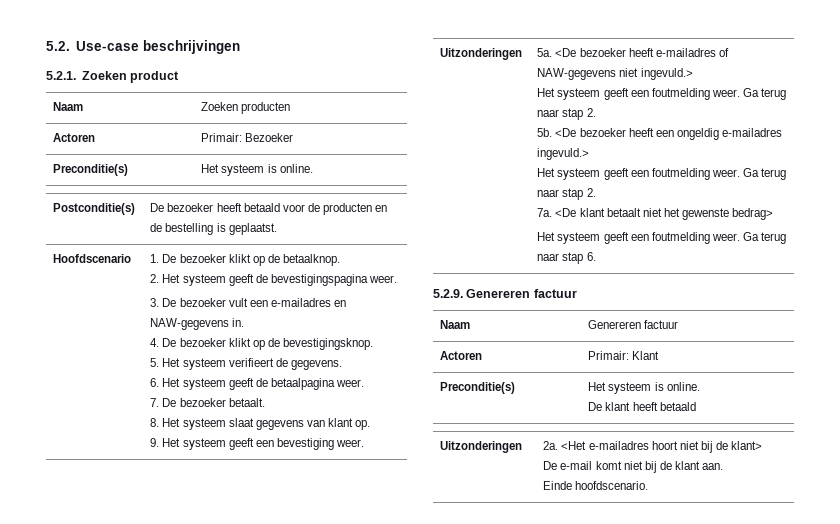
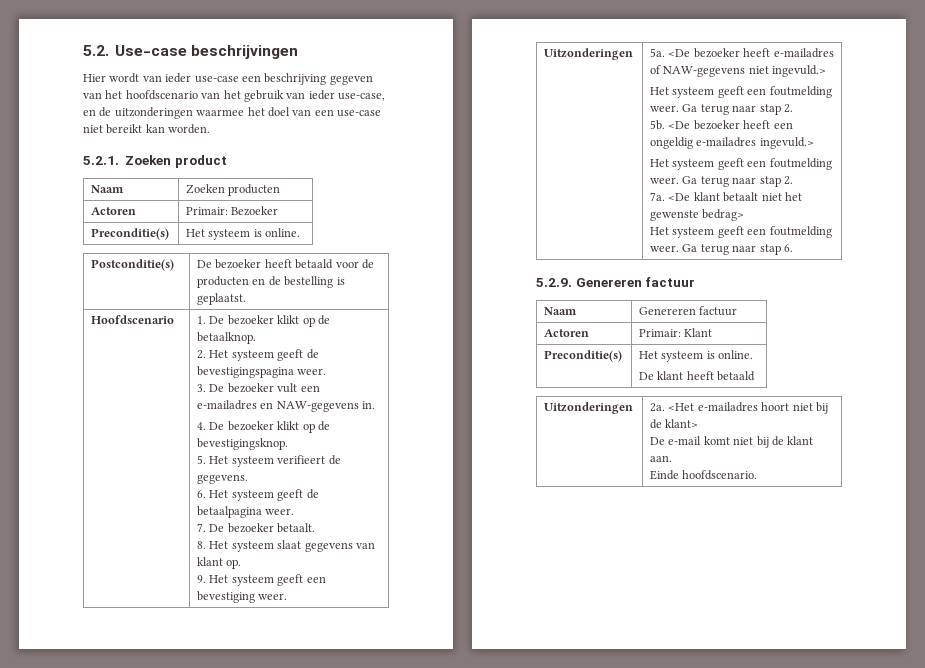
+ Hier wordt van ieder use-case een beschrijving gegeven van het hoofdscenario van het gebruik van ieder use-case, en de uitzonderingen waarmee het doel van een use-case niet bereikt kan worden.

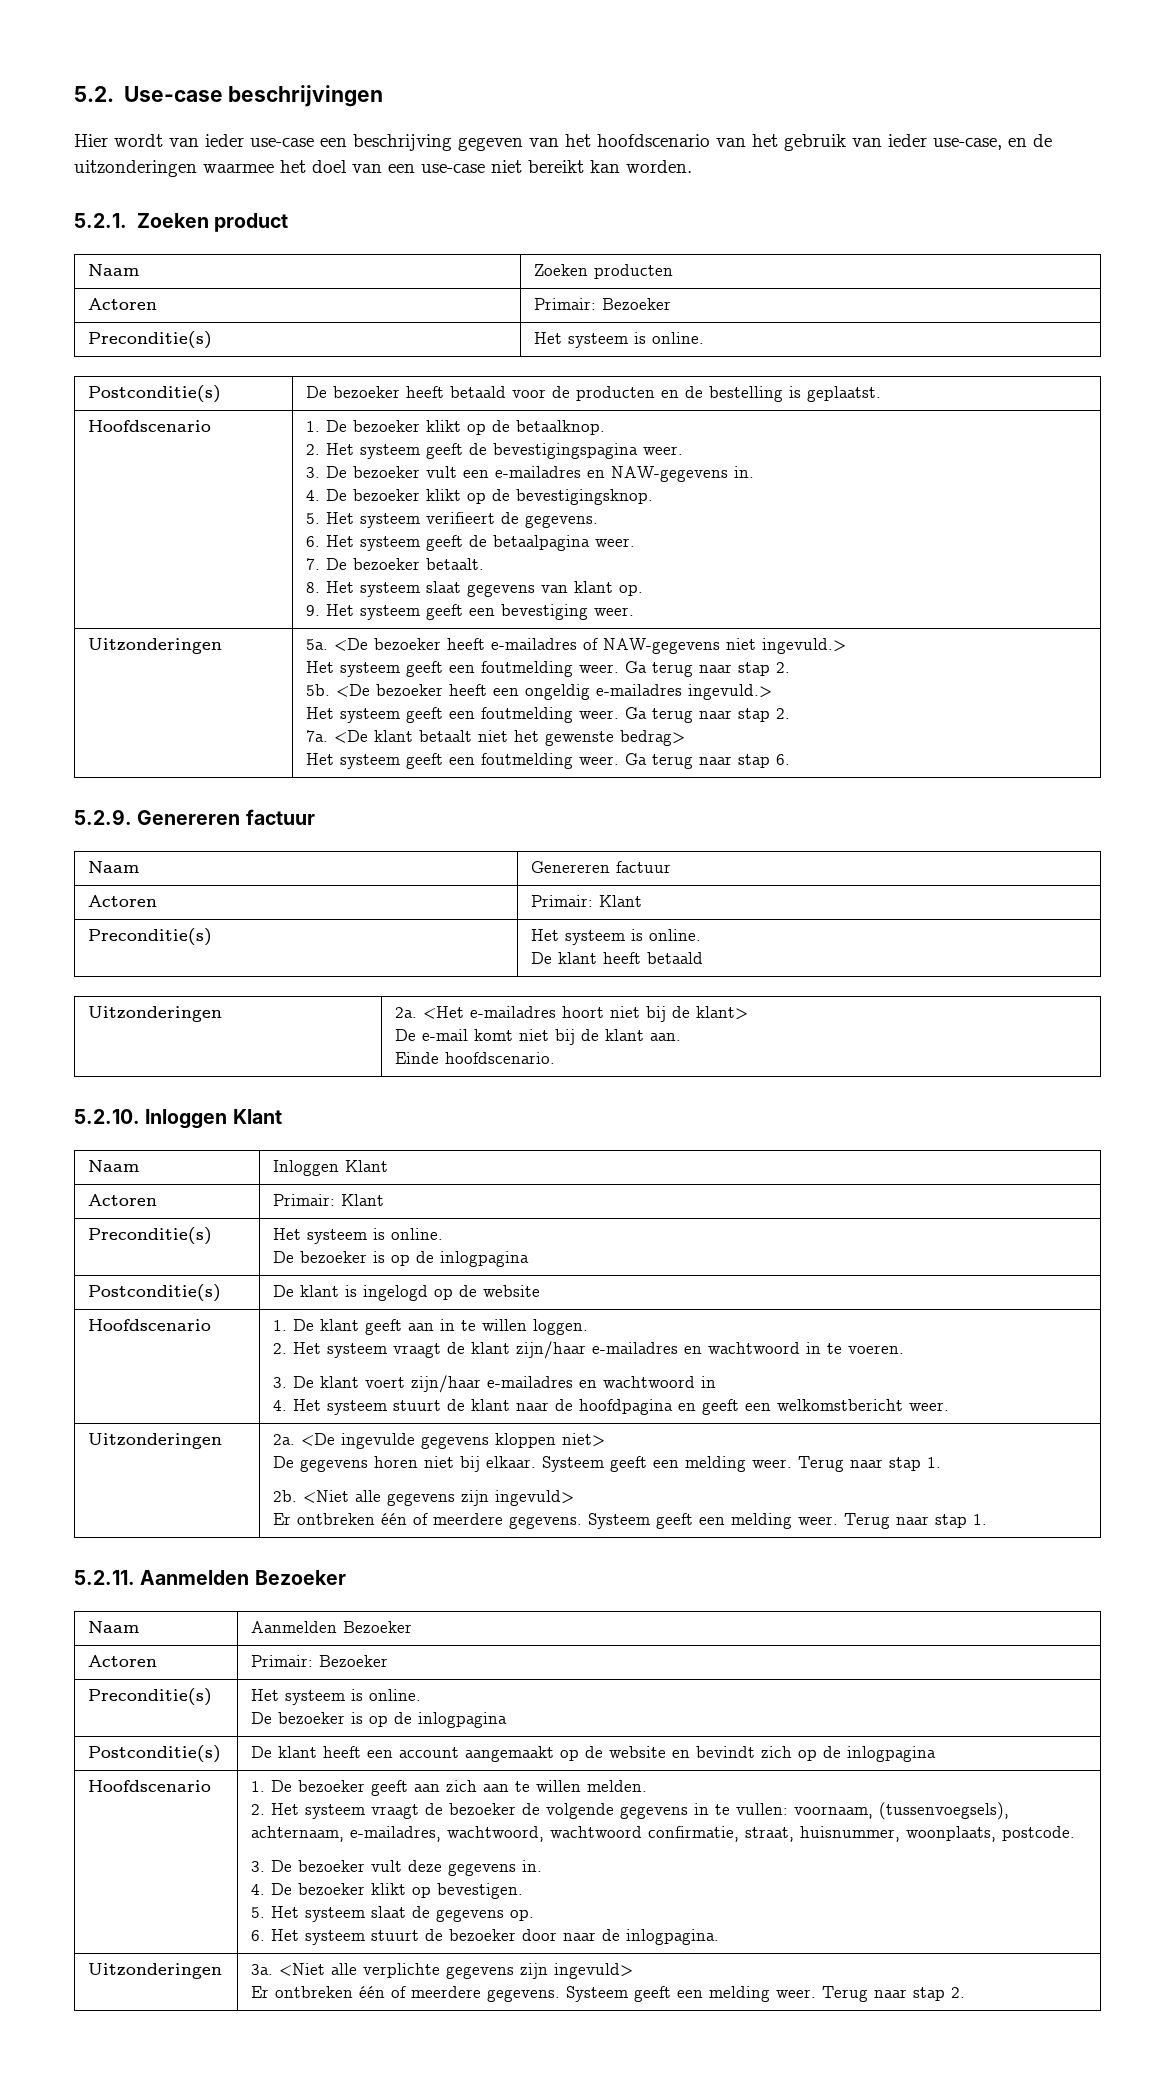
+ 5.2.10. Inloggen Klant
+ Naam | Inloggen Klant
+ Actoren | Primair: Klant
+ Preconditie(s) | Het systeem is online.
+ De bezoeker is op de inlogpagina
+ Postconditie(s) | De klant is ingelogd op de website
+ Hoofdscenario | 1. De klant geeft aan in te willen loggen.
+ 2. Het systeem vraagt de klant zijn/haar e-mailadres en wachtwoord in te voeren.
+ 3. De klant voert zijn/haar e-mailadres en wachtwoord in
+ 4. Het systeem stuurt de klant naar de hoofdpagina en geeft een welkomstbericht weer.
+ Uitzonderingen | 2a. <De ingevulde gegevens kloppen niet>
+ De gegevens horen niet bij elkaar. Systeem geeft een melding weer. Terug naar stap 1.
+ 2b. <Niet alle gegevens zijn ingevuld>
+ Er ontbreken één of meerdere gegevens. Systeem geeft een melding weer. Terug naar stap 1.
+ 5.2.11. Aanmelden Bezoeker
+ Naam | Aanmelden Bezoeker
+ Actoren | Primair: Bezoeker
+ Preconditie(s) | Het systeem is online.
+ De bezoeker is op de inlogpagina
+ Postconditie(s) | De klant heeft een account aangemaakt op de website en bevindt zich op de inlogpagina
+ Hoofdscenario | 1. De bezoeker geeft aan zich aan te willen melden.
+ 2. Het systeem vraagt de bezoeker de volgende gegevens in te vullen: voornaam, (tussenvoegsels), achternaam, e-mailadres, wachtwoord, wachtwoord confirmatie, straat, huisnummer, woonplaats, postcode.
+ 3. De bezoeker vult deze gegevens in.
+ 4. De bezoeker klikt op bevestigen.
+ 5. Het systeem slaat de gegevens op.
+ 6. Het systeem stuurt de bezoeker door naar de inlogpagina.
+ Uitzonderingen | 3a. <Niet alle verplichte gegevens zijn ingevuld>
+ Er ontbreken één of meerdere gegevens. Systeem geeft een melding weer. Terug naar stap 2.

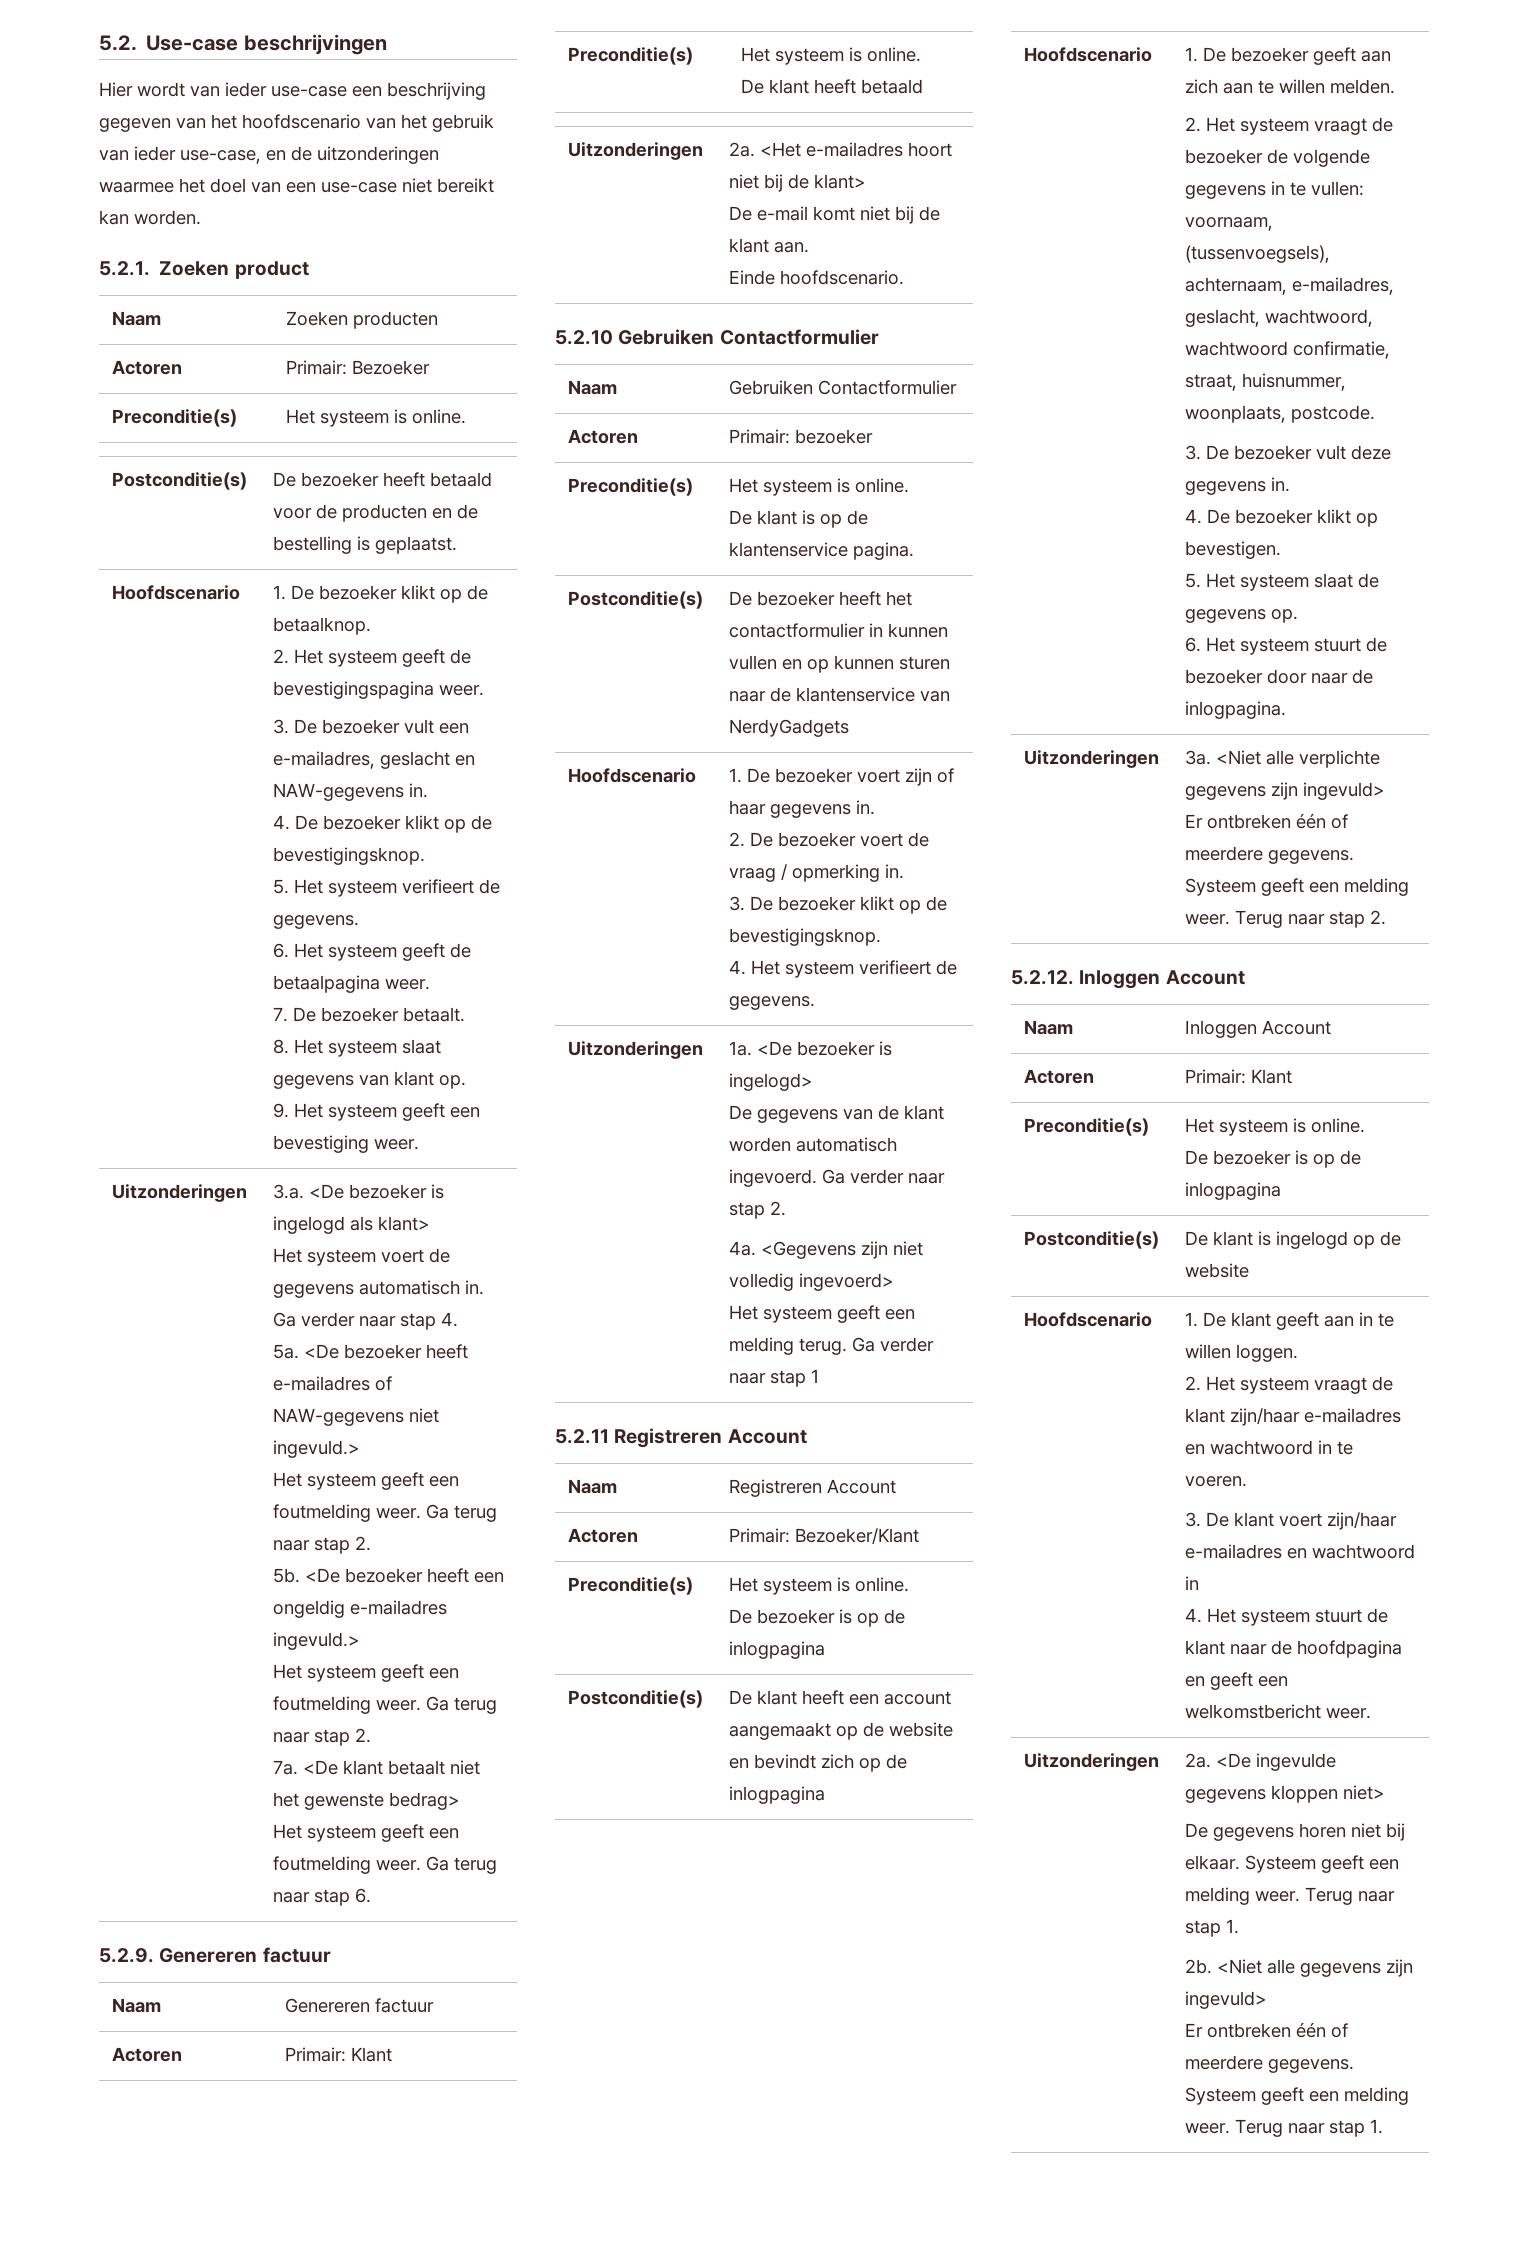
- 3. De bezoeker vult een e-mailadres en NAW-gegevens in.
+ 3. De bezoeker vult een e-mailadres, geslacht en NAW-gegevens in.
+ 3.a. <De bezoeker is ingelogd als klant>
+ Het systeem voert de gegevens automatisch in. Ga verder naar stap 4.
- 5.2.10. Inloggen Klant
+ 5.2.10 Gebruiken Contactformulier
+ Naam | Gebruiken Contactformulier
+ Actoren | Primair: bezoeker
+ Preconditie(s) | Het systeem is online.
+ De klant is op de klantenservice pagina.
+ Postconditie(s) | De bezoeker heeft het contactformulier in kunnen vullen en op kunnen sturen naar de klantenservice van NerdyGadgets
+ Hoofdscenario | 1. De bezoeker voert zijn of haar gegevens in.
+ 2. De bezoeker voert de vraag / opmerking in.
+ 3. De bezoeker klikt op de bevestigingsknop.
+ 4. Het systeem verifieert de gegevens.
+ Uitzonderingen | 1a. <De bezoeker is ingelogd>
+ De gegevens van de klant worden automatisch ingevoerd. Ga verder naar stap 2.
+ 4a. <Gegevens zijn niet volledig ingevoerd>
+ Het systeem geeft een melding terug. Ga verder naar stap 1
+ 5.2.11 Registreren Account
+ Naam | Registreren Account
+ Actoren | Primair: Bezoeker/Klant
+ Preconditie(s) | Het systeem is online.
+ De bezoeker is op de inlogpagina
+ Postconditie(s) | De klant heeft een account aangemaakt op de website en bevindt zich op de inlogpagina
+ Hoofdscenario | 1. De bezoeker geeft aan zich aan te willen melden.
+ 2. Het systeem vraagt de bezoeker de volgende gegevens in te vullen: voornaam, (tussenvoegsels), achternaam, e-mailadres, geslacht, wachtwoord, wachtwoord confirmatie, straat, huisnummer, woonplaats, postcode.
+ 3. De bezoeker vult deze gegevens in.
+ 4. De bezoeker klikt op bevestigen.
+ 5. Het systeem slaat de gegevens op.
+ 6. Het systeem stuurt de bezoeker door naar de inlogpagina.
+ Uitzonderingen | 3a. <Niet alle verplichte gegevens zijn ingevuld>
+ Er ontbreken één of meerdere gegevens. Systeem geeft een melding weer. Terug naar stap 2.
+ 5.2.12. Inloggen Account
- Naam | Inloggen Klant
+ Naam | Inloggen Account
- 5.2.11. Aanmelden Bezoeker
- Naam | Aanmelden Bezoeker
- Actoren | Primair: Bezoeker
- Preconditie(s) | Het systeem is online.
- De bezoeker is op de inlogpagina
- Postconditie(s) | De klant heeft een account aangemaakt op de website en bevindt zich op de inlogpagina
- Hoofdscenario | 1. De bezoeker geeft aan zich aan te willen melden.
- 2. Het systeem vraagt de bezoeker de volgende gegevens in te vullen: voornaam, (tussenvoegsels), achternaam, e-mailadres, wachtwoord, wachtwoord confirmatie, straat, huisnummer, woonplaats, postcode.
- 3. De bezoeker vult deze gegevens in.
- 4. De bezoeker klikt op bevestigen.
- 5. Het systeem slaat de gegevens op.
- 6. Het systeem stuurt de bezoeker door naar de inlogpagina.
- Uitzonderingen | 3a. <Niet alle verplichte gegevens zijn ingevuld>
- Er ontbreken één of meerdere gegevens. Systeem geeft een melding weer. Terug naar stap 2.

